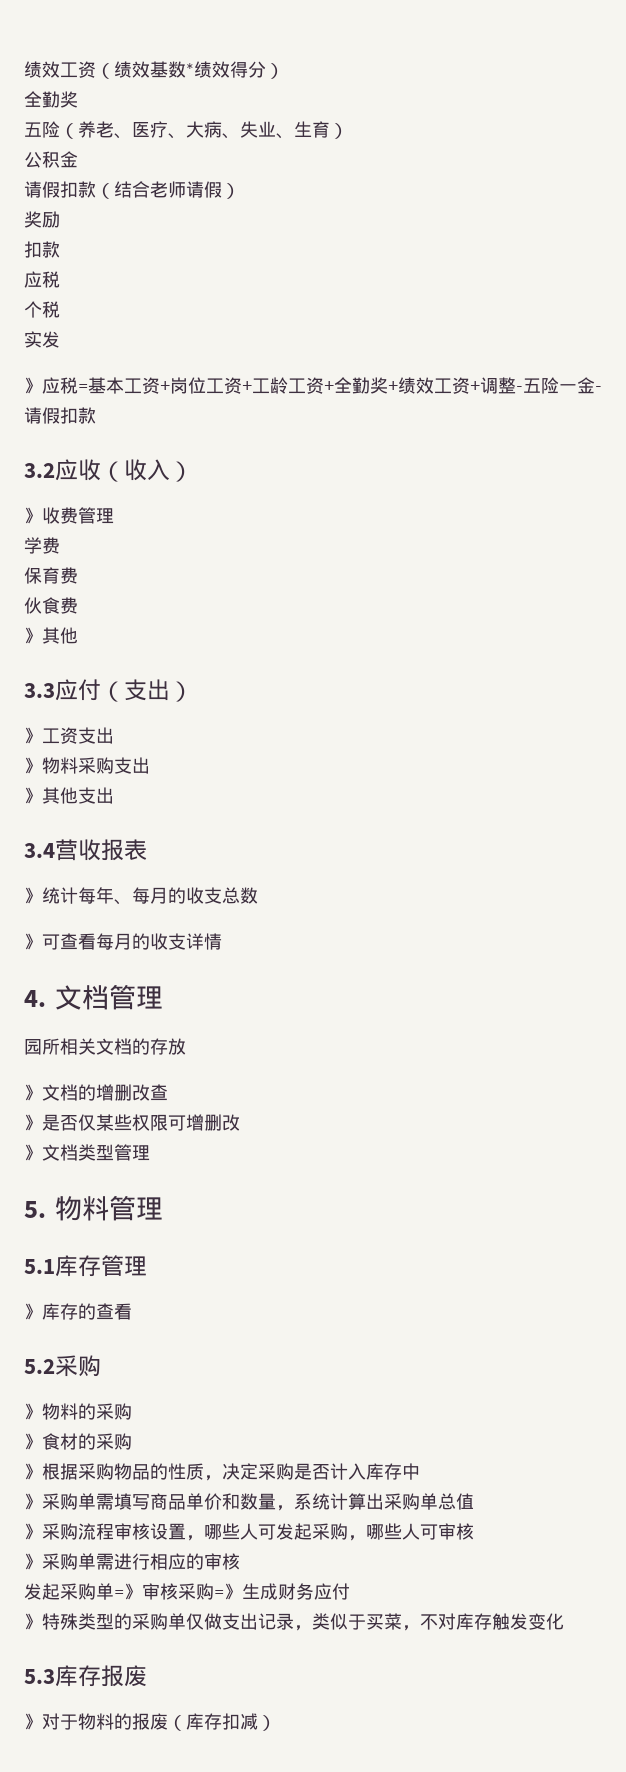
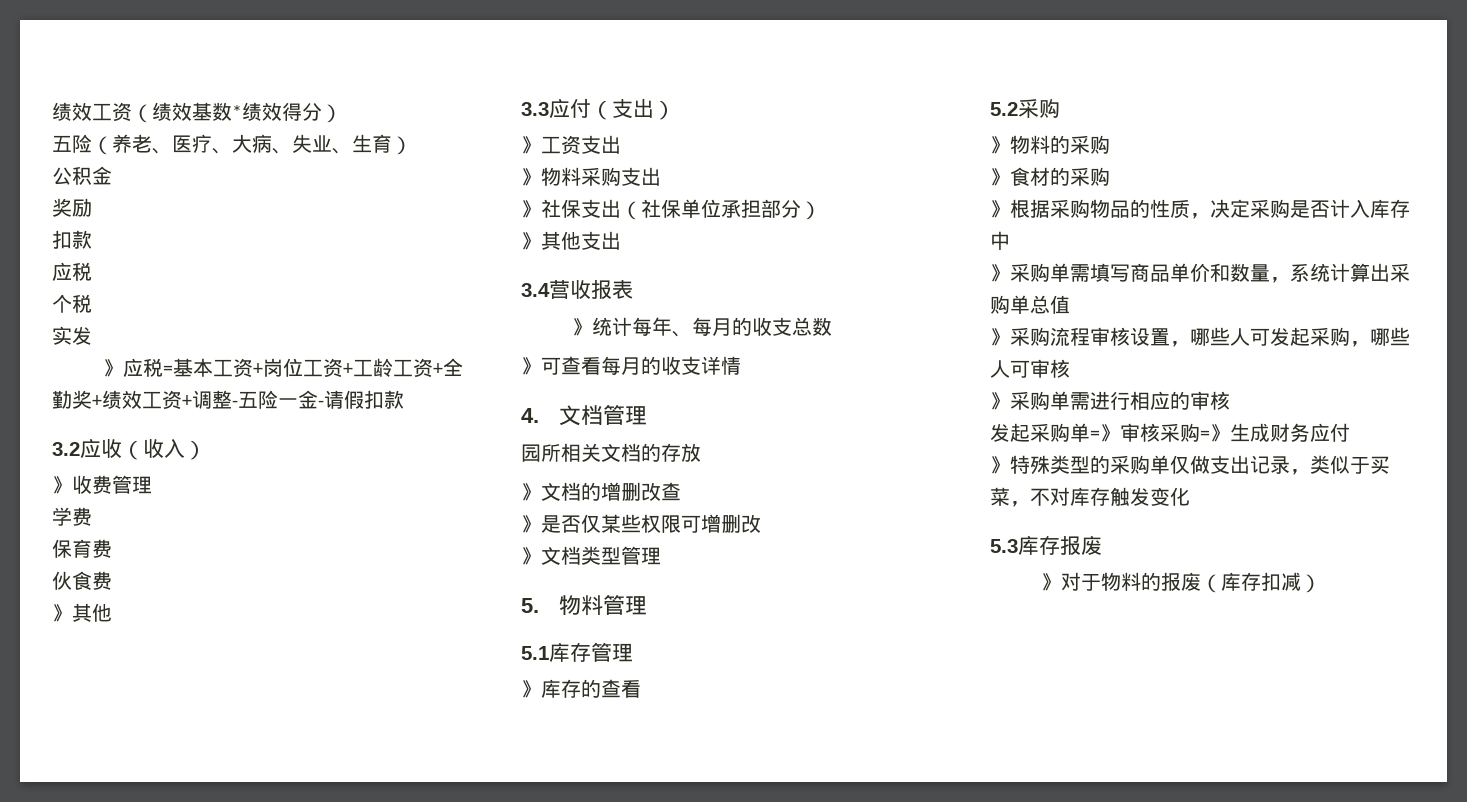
  绩效工资（绩效基数*绩效得分）
- 全勤奖
- 请假扣款（结合老师请假）
+ 》社保支出（社保单位承担部分）

